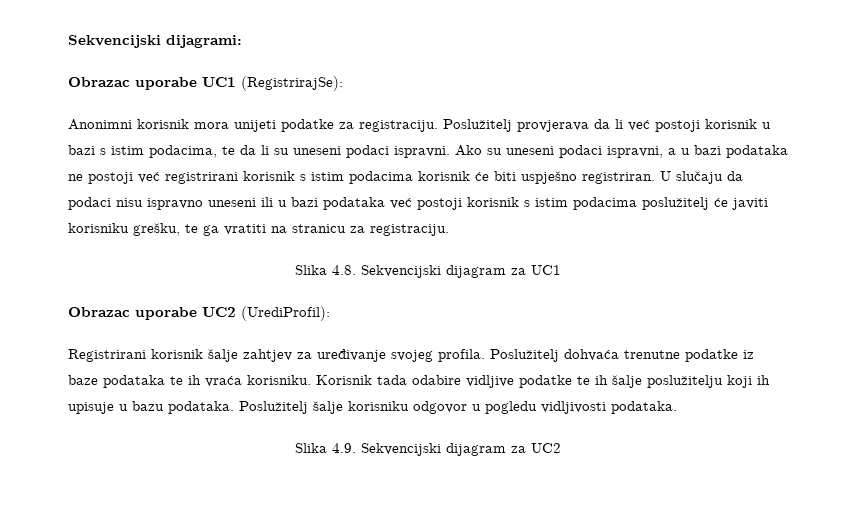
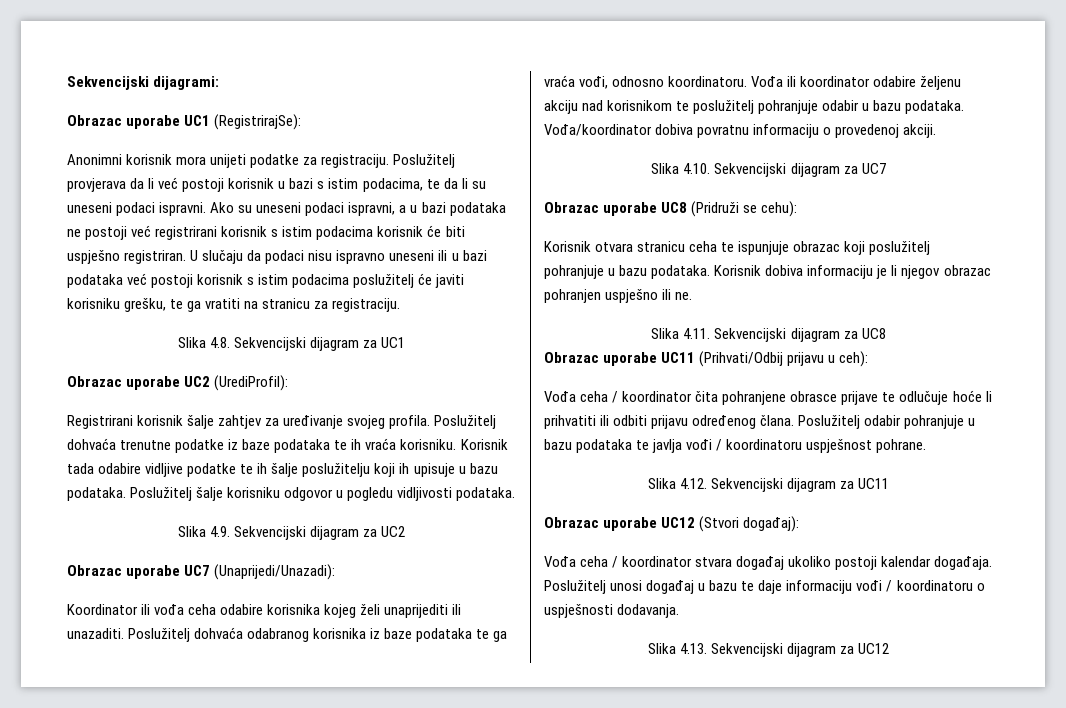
+ Obrazac uporabe UC7 (Unaprijedi/Unazadi):
+ Koordinator ili vođa ceha odabire korisnika kojeg želi unaprijediti ili unazaditi. Poslužitelj dohvaća odabranog korisnika iz baze podataka te ga vraća vođi, odnosno koordinatoru. Vođa ili koordinator odabire željenu akciju nad korisnikom te poslužitelj pohranjuje odabir u bazu podataka. Vođa/koordinator dobiva povratnu informaciju o provedenoj akciji.
+ Slika 4.10. Sekvencijski dijagram za UC7
+ Obrazac uporabe UC8 (Pridruži se cehu):
+ Korisnik otvara stranicu ceha te ispunjuje obrazac koji poslužitelj pohranjuje u bazu podataka. Korisnik dobiva informaciju je li njegov obrazac pohranjen uspješno ili ne.
+ Slika 4.11. Sekvencijski dijagram za UC8
+ Obrazac uporabe UC11 (Prihvati/Odbij prijavu u ceh):
+ Vođa ceha / koordinator čita pohranjene obrasce prijave te odlučuje hoće li prihvatiti ili odbiti prijavu određenog člana. Poslužitelj odabir pohranjuje u bazu podataka te javlja vođi / koordinatoru uspješnost pohrane.
+ Slika 4.12. Sekvencijski dijagram za UC11
+ Obrazac uporabe UC12 (Stvori događaj):
+ Vođa ceha / koordinator stvara događaj ukoliko postoji kalendar događaja. Poslužitelj unosi događaj u bazu te daje informaciju vođi / koordinatoru o uspješnosti dodavanja.
+ Slika 4.13. Sekvencijski dijagram za UC12

